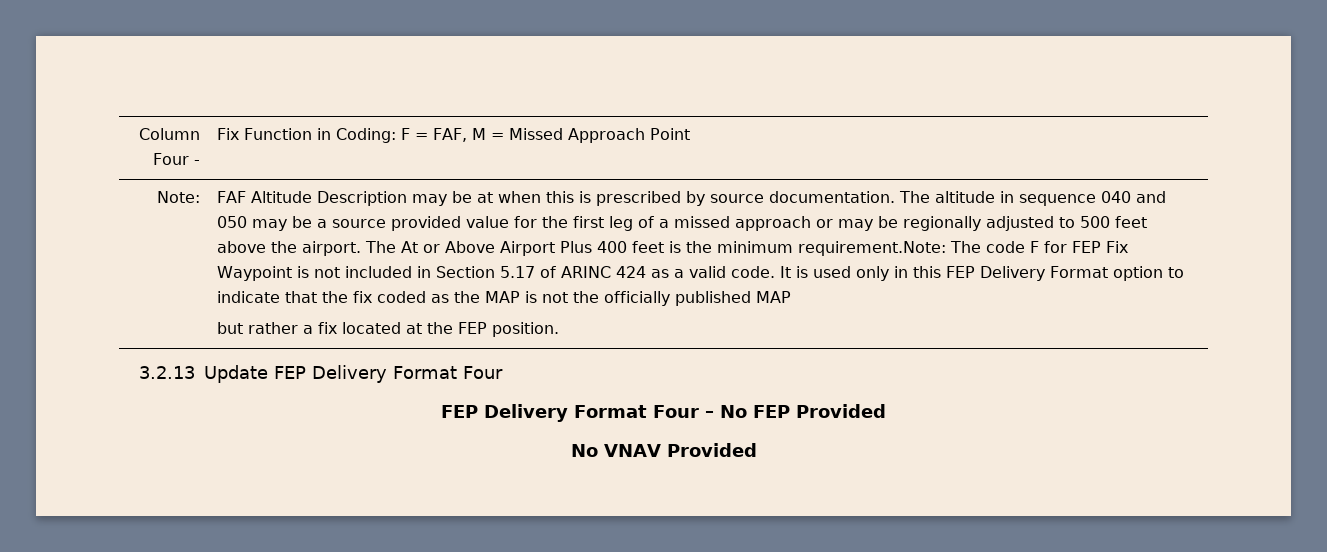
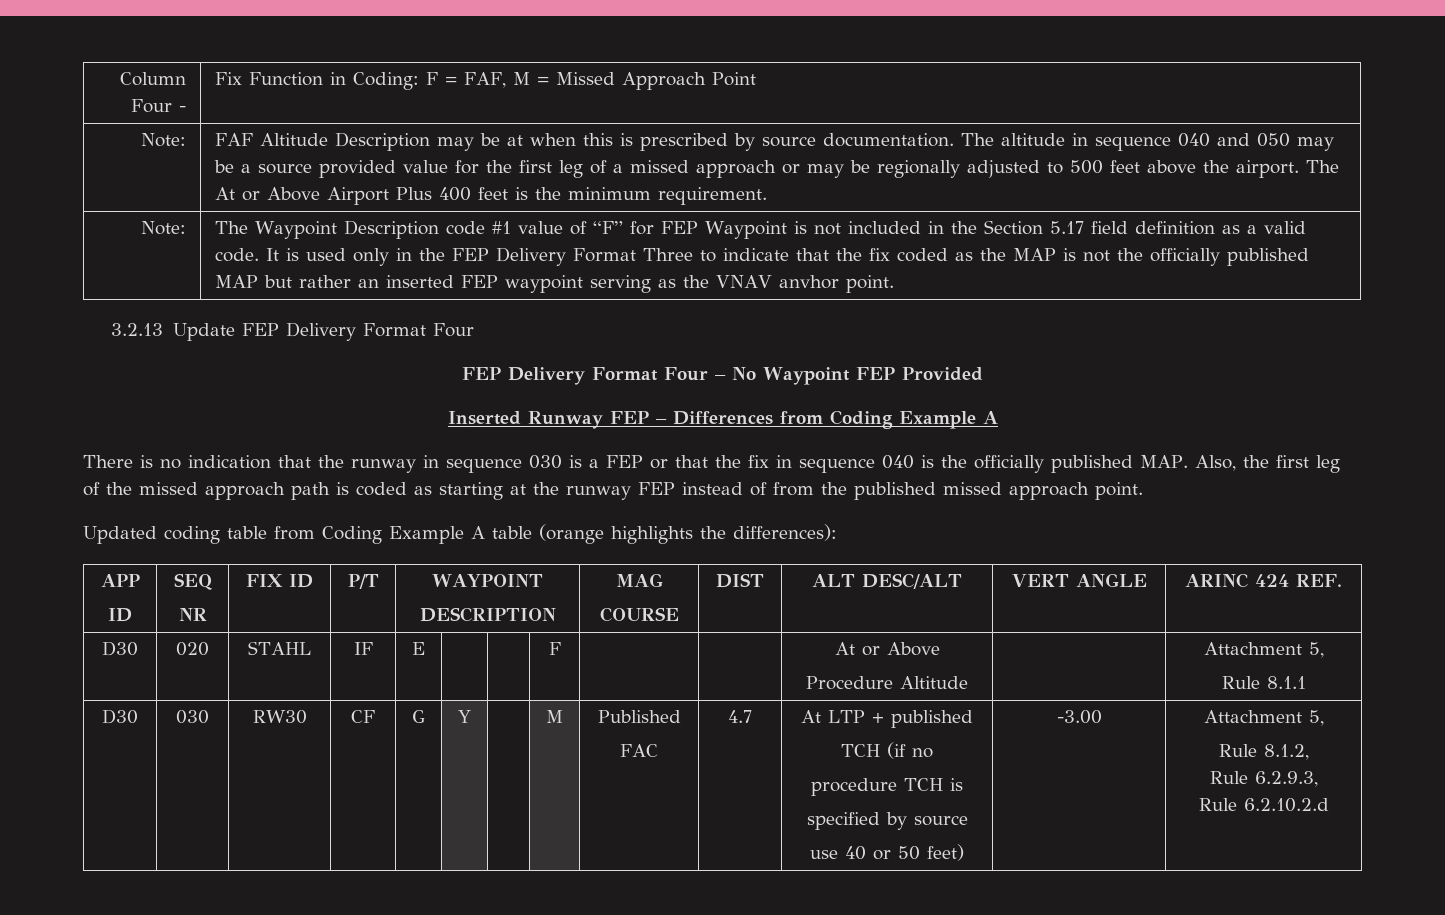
- The At or Above Airport Plus 400 feet is the minimum requirement.Note: The code F for FEP Fix Waypoint is not included in Section 5.17 of ARINC 424 as a valid code.
+ The At or Above Airport Plus 400 feet is the minimum requirement.
+ Note: | The Waypoint Description code #1 value of “F” for FEP Waypoint is not included in the Section 5.17 field definition as a valid code.
- It is used only in this FEP Delivery Format option to indicate that the fix coded as the MAP is not the officially published MAP
- but rather a fix located at the FEP position.
+ It is used only in the FEP Delivery Format Three to indicate that the fix coded as the MAP is not the officially published MAP but rather an inserted FEP waypoint serving as the VNAV anvhor point.
- FEP Delivery Format Four – No FEP Provided
+ FEP Delivery Format Four – No Waypoint FEP Provided
- No VNAV Provided
+ Inserted Runway FEP – Differences from Coding Example A
+ There is no indication that the runway in sequence 030 is a FEP or that the fix in sequence 040 is the officially published MAP. Also, the first leg of the missed approach path is coded as starting at the runway FEP instead of from the published missed approach point.
+ Updated coding table from Coding Example A table (orange highlights the differences):
+ APP
+ ID | SEQ
+ NR | FIX ID | P/T | WAYPOINT
+ DESCRIPTION | MAG
+ COURSE | DIST | ALT DESC/ALT | VERT ANGLE | ARINC 424 REF.
+ D30 | 020 | STAHL | IF | E | | | F | | | At or Above
+ Procedure Altitude | | Attachment 5,
+ Rule 8.1.1
+ D30 | 030 | RW30 | CF | G | Y | | M | Published
+ FAC | 4.7 | At LTP + published
+ TCH (if no
+ procedure TCH is
+ specified by source
+ use 40 or 50 feet) | -3.00 | Attachment 5,
+ Rule 8.1.2,
+ Rule 6.2.9.3,
+ Rule 6.2.10.2.d

